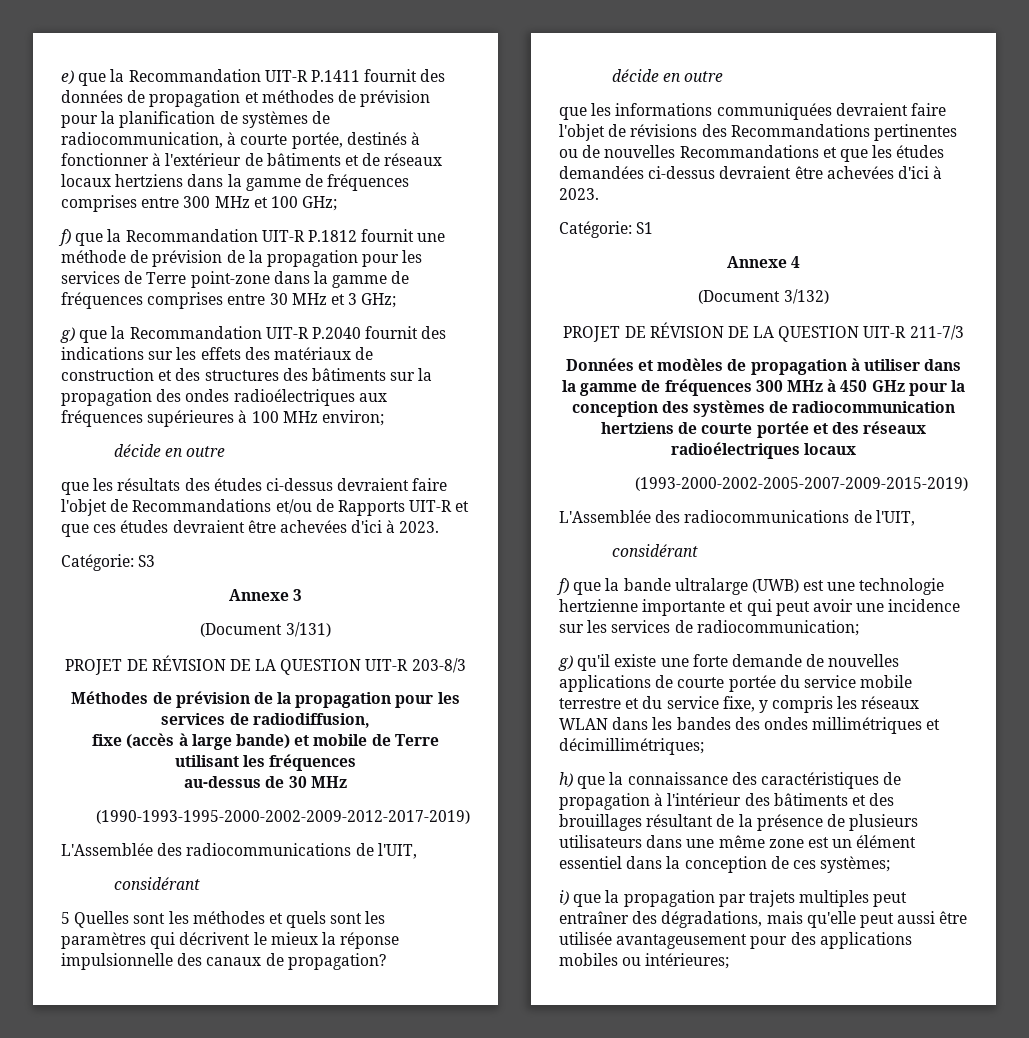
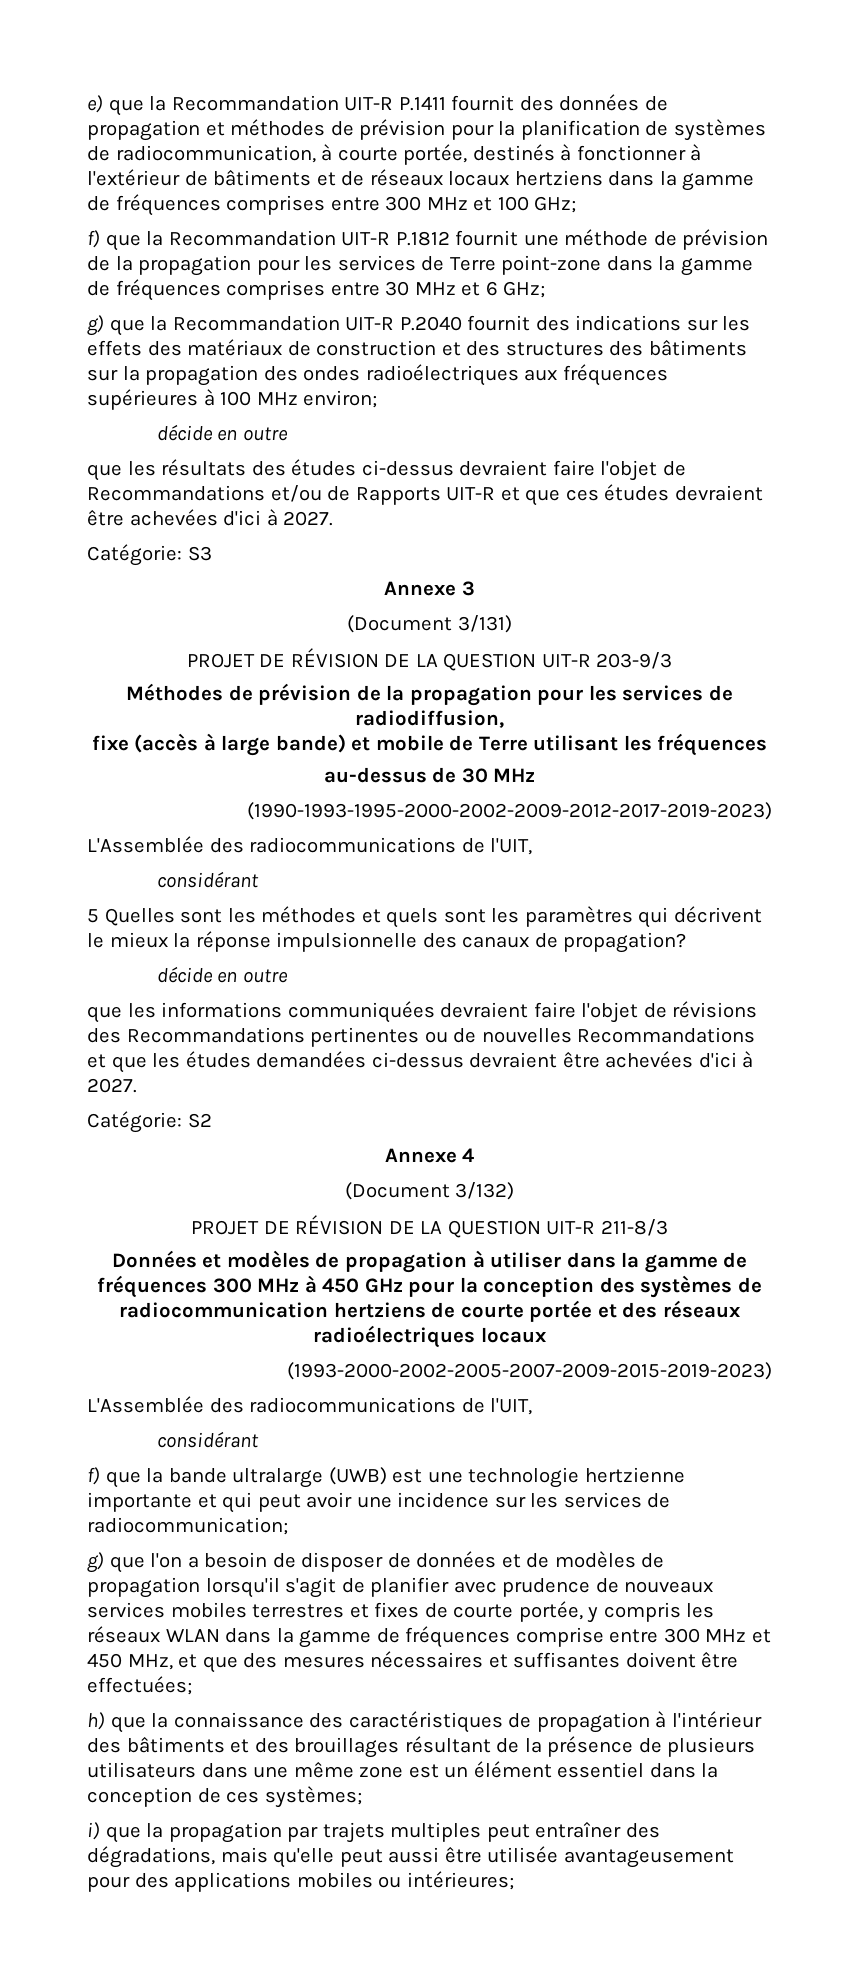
- f) que la Recommandation UIT-R P.1812 fournit une méthode de prévision de la propagation pour les services de Terre point-zone dans la gamme de fréquences comprises entre 30 MHz et 3 GHz;
+ f) que la Recommandation UIT-R P.1812 fournit une méthode de prévision de la propagation pour les services de Terre point-zone dans la gamme de fréquences comprises entre 30 MHz et 6 GHz;
- que les résultats des études ci-dessus devraient faire l'objet de Recommandations et/ou de Rapports UIT-R et que ces études devraient être achevées d'ici à 2023.
+ que les résultats des études ci-dessus devraient faire l'objet de Recommandations et/ou de Rapports UIT-R et que ces études devraient être achevées d'ici à 2027.
- PROJET DE RÉVISION DE LA QUESTION UIT-R 203-8/3
+ PROJET DE RÉVISION DE LA QUESTION UIT-R 203-9/3
- (1990-1993-1995-2000-2002-2009-2012-2017-2019)
+ (1990-1993-1995-2000-2002-2009-2012-2017-2019-2023)
- que les informations communiquées devraient faire l'objet de révisions des Recommandations pertinentes ou de nouvelles Recommandations et que les études demandées ci-dessus devraient être achevées d'ici à 2023.
- Catégorie: S1
+ que les informations communiquées devraient faire l'objet de révisions des Recommandations pertinentes ou de nouvelles Recommandations et que les études demandées ci-dessus devraient être achevées d'ici à 2027.
+ Catégorie: S2
- PROJET DE RÉVISION DE LA QUESTION UIT-R 211-7/3
+ PROJET DE RÉVISION DE LA QUESTION UIT-R 211-8/3
- (1993-2000-2002-2005-2007-2009-2015-2019)
+ (1993-2000-2002-2005-2007-2009-2015-2019-2023)
- g) qu'il existe une forte demande de nouvelles applications de courte portée du service mobile terrestre et du service fixe, y compris les réseaux WLAN dans les bandes des ondes millimétriques et décimillimétriques;
+ g) que l'on a besoin de disposer de données et de modèles de propagation lorsqu'il s'agit de planifier avec prudence de nouveaux services mobiles terrestres et fixes de courte portée, y compris les réseaux WLAN dans la gamme de fréquences comprise entre 300 MHz et 450 MHz, et que des mesures nécessaires et suffisantes doivent être effectuées;

